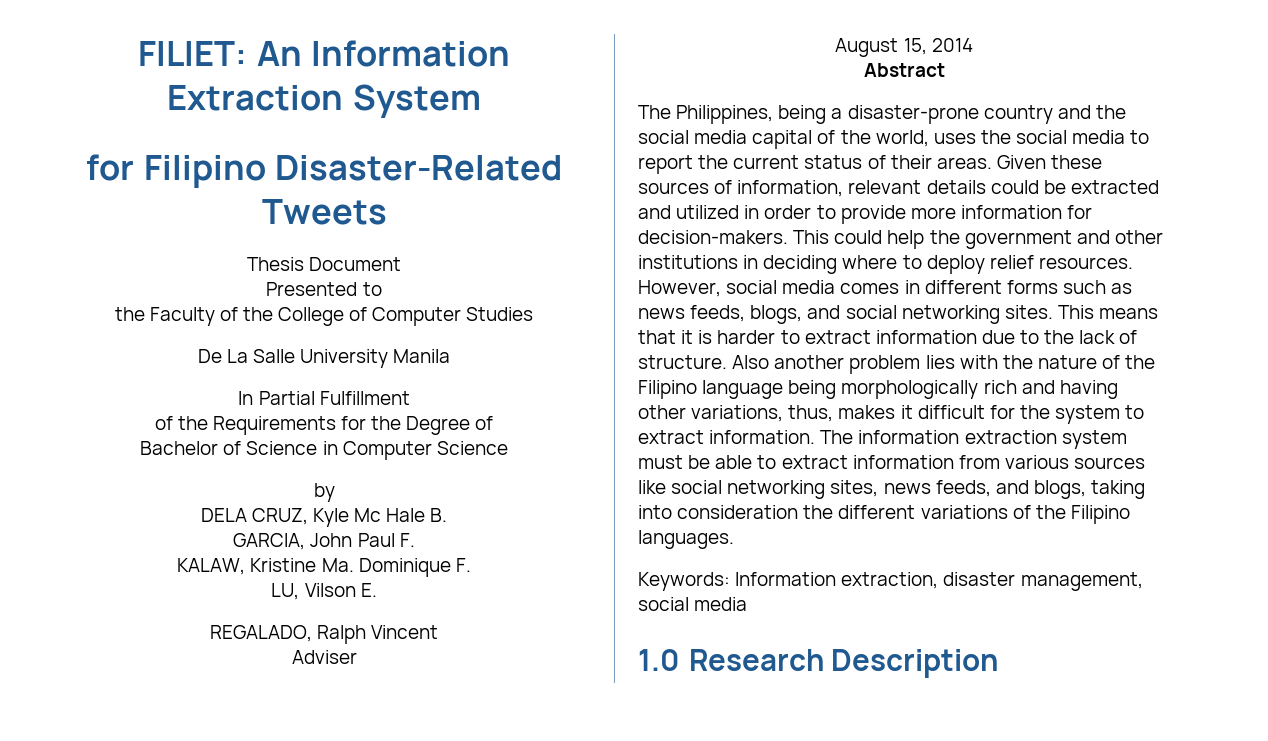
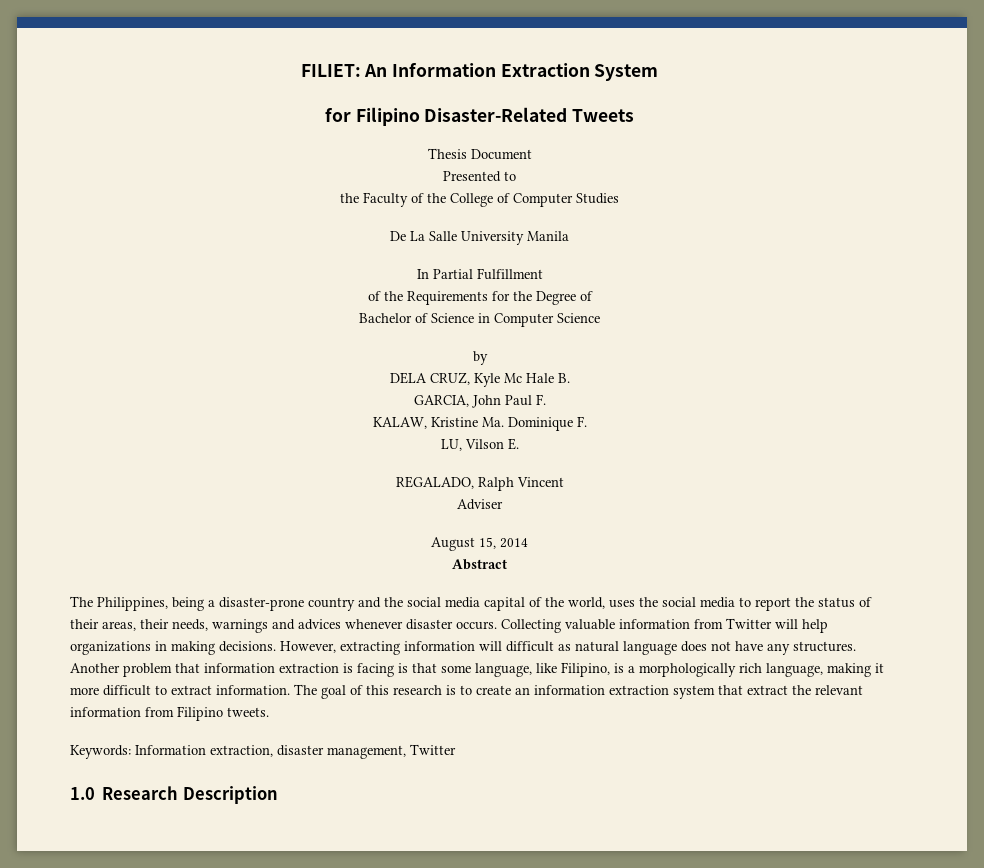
- The Philippines, being a disaster-prone country and the social media capital of the world, uses the social media to report the current status of their areas. Given these sources of information, relevant details could be extracted and utilized in order to provide more information for decision-makers. This could help the government and other institutions in deciding where to deploy relief resources. However, social media comes in different forms such as news feeds, blogs, and social networking sites. This means that it is harder to extract information due to the lack of structure. Also another problem lies with the nature of the Filipino language being morphologically rich and having other variations, thus, makes it difficult for the system to extract information. The information extraction system must be able to extract information from various sources like social networking sites, news feeds, and blogs, taking into consideration the different variations of the Filipino languages.
+ The Philippines, being a disaster-prone country and the social media capital of the world, uses the social media to report the status of their areas, their needs, warnings and advices whenever disaster occurs. Collecting valuable information from Twitter will help organizations in making decisions. However, extracting information will difficult as natural language does not have any structures. Another problem that information extraction is facing is that some language, like Filipino, is a morphologically rich language, making it more difficult to extract information. The goal of this research is to create an information extraction system that extract the relevant information from Filipino tweets.
- Keywords: Information extraction, disaster management, social media
+ Keywords: Information extraction, disaster management, Twitter

